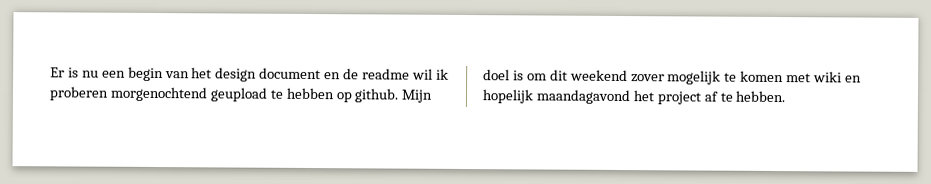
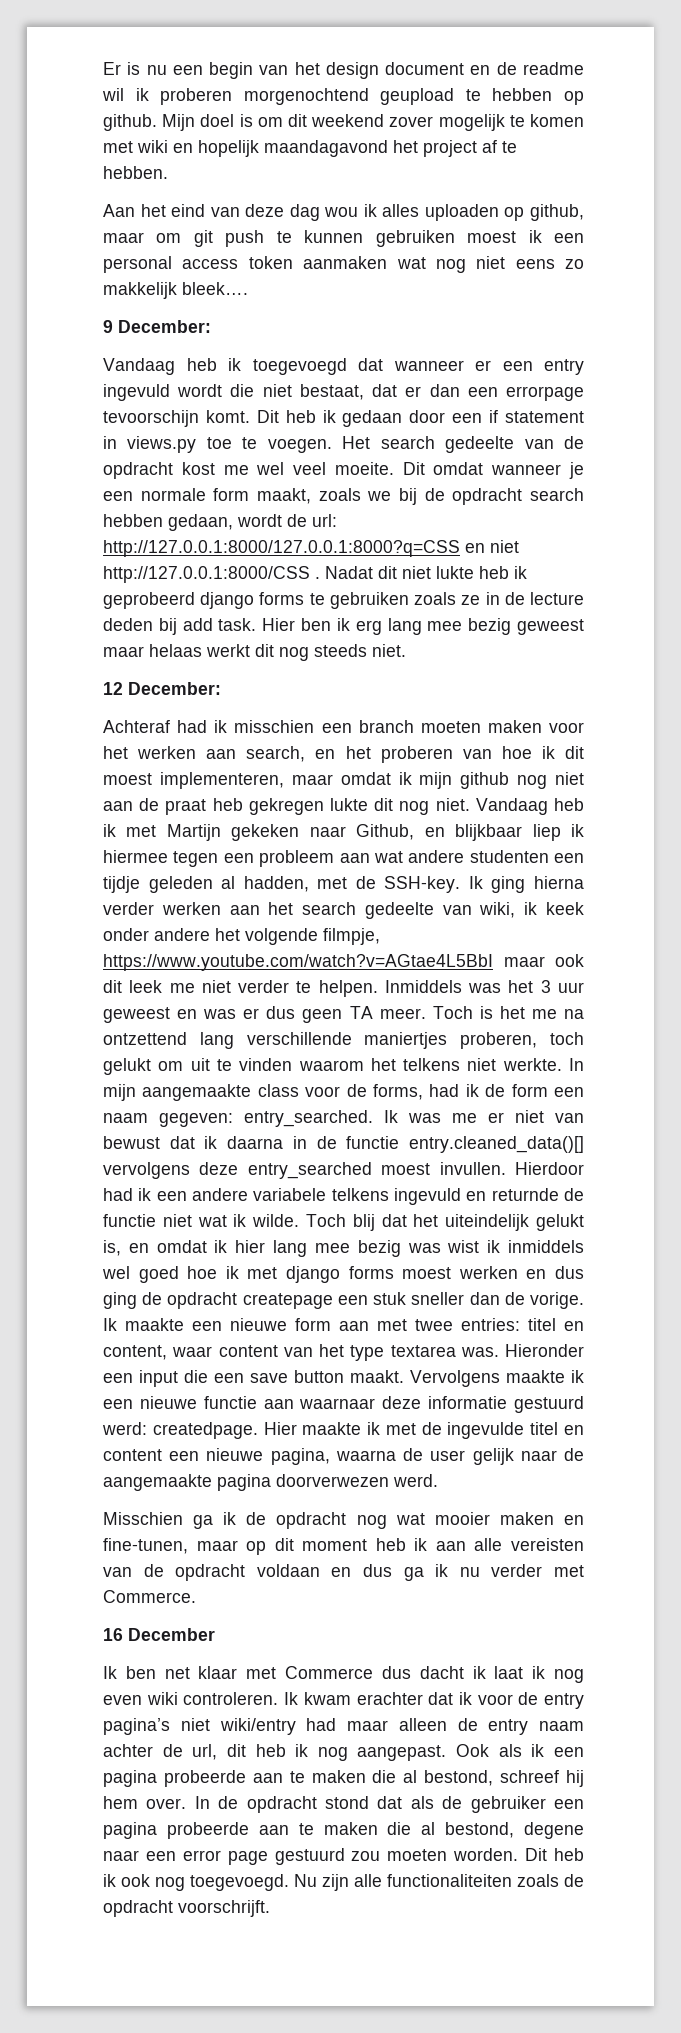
+ Aan het eind van deze dag wou ik alles uploaden op github, maar om git push te kunnen gebruiken moest ik een personal access token aanmaken wat nog niet eens zo makkelijk bleek….
+ 9 December:
+ Vandaag heb ik toegevoegd dat wanneer er een entry ingevuld wordt die niet bestaat, dat er dan een errorpage tevoorschijn komt. Dit heb ik gedaan door een if statement in views.py toe te voegen. Het search gedeelte van de opdracht kost me wel veel moeite. Dit omdat wanneer je een normale form maakt, zoals we bij de opdracht search hebben gedaan, wordt de url: http://127.0.0.1:8000/127.0.0.1:8000?q=CSS en niet http://127.0.0.1:8000/CSS . Nadat dit niet lukte heb ik geprobeerd django forms te gebruiken zoals ze in de lecture deden bij add task. Hier ben ik erg lang mee bezig geweest maar helaas werkt dit nog steeds niet.
+ 12 December:
+ Achteraf had ik misschien een branch moeten maken voor het werken aan search, en het proberen van hoe ik dit moest implementeren, maar omdat ik mijn github nog niet aan de praat heb gekregen lukte dit nog niet. Vandaag heb ik met Martijn gekeken naar Github, en blijkbaar liep ik hiermee tegen een probleem aan wat andere studenten een tijdje geleden al hadden, met de SSH-key. Ik ging hierna verder werken aan het search gedeelte van wiki, ik keek onder andere het volgende filmpje, https://www.youtube.com/watch?v=AGtae4L5BbI maar ook dit leek me niet verder te helpen. Inmiddels was het 3 uur geweest en was er dus geen TA meer. Toch is het me na ontzettend lang verschillende maniertjes proberen, toch gelukt om uit te vinden waarom het telkens niet werkte. In mijn aangemaakte class voor de forms, had ik de form een naam gegeven: entry_searched. Ik was me er niet van bewust dat ik daarna in de functie entry.cleaned_data()[] vervolgens deze entry_searched moest invullen. Hierdoor had ik een andere variabele telkens ingevuld en returnde de functie niet wat ik wilde. Toch blij dat het uiteindelijk gelukt is, en omdat ik hier lang mee bezig was wist ik inmiddels wel goed hoe ik met django forms moest werken en dus ging de opdracht createpage een stuk sneller dan de vorige. Ik maakte een nieuwe form aan met twee entries: titel en content, waar content van het type textarea was. Hieronder een input die een save button maakt. Vervolgens maakte ik een nieuwe functie aan waarnaar deze informatie gestuurd werd: createdpage. Hier maakte ik met de ingevulde titel en content een nieuwe pagina, waarna de user gelijk naar de aangemaakte pagina doorverwezen werd.
+ Misschien ga ik de opdracht nog wat mooier maken en fine-tunen, maar op dit moment heb ik aan alle vereisten van de opdracht voldaan en dus ga ik nu verder met Commerce.
+ 16 December
+ Ik ben net klaar met Commerce dus dacht ik laat ik nog even wiki controleren. Ik kwam erachter dat ik voor de entry pagina’s niet wiki/entry had maar alleen de entry naam achter de url, dit heb ik nog aangepast. Ook als ik een pagina probeerde aan te maken die al bestond, schreef hij hem over. In de opdracht stond dat als de gebruiker een pagina probeerde aan te maken die al bestond, degene naar een error page gestuurd zou moeten worden. Dit heb ik ook nog toegevoegd. Nu zijn alle functionaliteiten zoals de opdracht voorschrijft.

